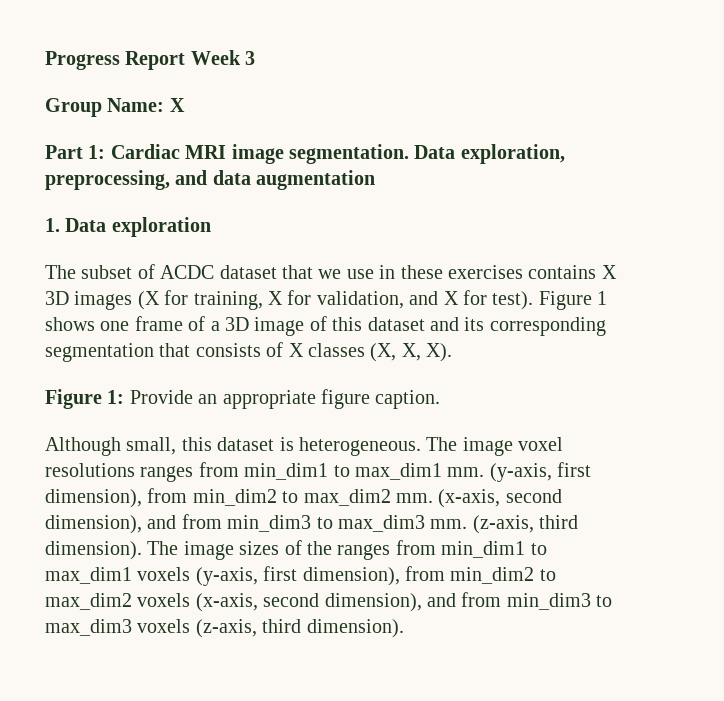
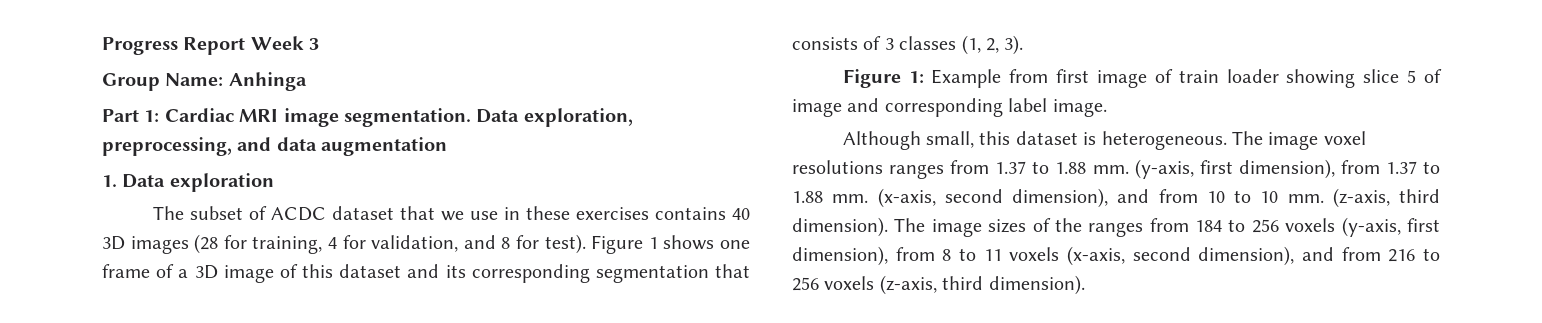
- Group Name: X
+ Group Name: Anhinga
- The subset of ACDC dataset that we use in these exercises contains X 3D images (X for training, X for validation, and X for test).
+ The subset of ACDC dataset that we use in these exercises contains 40 3D images (28 for training, 4 for validation, and 8 for test).
- Figure 1 shows one frame of a 3D image of this dataset and its corresponding segmentation that consists of X classes (X, X, X).
- Figure 1: Provide an appropriate figure caption.
+ Figure 1 shows one frame of a 3D image of this dataset and its corresponding segmentation that consists of 3 classes (1, 2, 3).
+ Figure 1: Example from first image of train loader showing slice 5 of image and corresponding label image.
- The image voxel resolutions ranges from min_dim1 to max_dim1 mm.
+ The image voxel resolutions ranges from 1.37 to 1.88 mm.
- (y-axis, first dimension), from min_dim2 to max_dim2 mm.
+ (y-axis, first dimension), from 1.37 to 1.88 mm.
- (x-axis, second dimension), and from min_dim3 to max_dim3 mm.
+ (x-axis, second dimension), and from 10 to 10 mm.
- The image sizes of the ranges from min_dim1 to max_dim1 voxels (y-axis, first dimension), from min_dim2 to max_dim2 voxels (x-axis, second dimension), and from min_dim3 to max_dim3 voxels (z-axis, third dimension).
+ The image sizes of the ranges from 184 to 256 voxels (y-axis, first dimension), from 8 to 11 voxels (x-axis, second dimension), and from 216 to 256 voxels (z-axis, third dimension).

